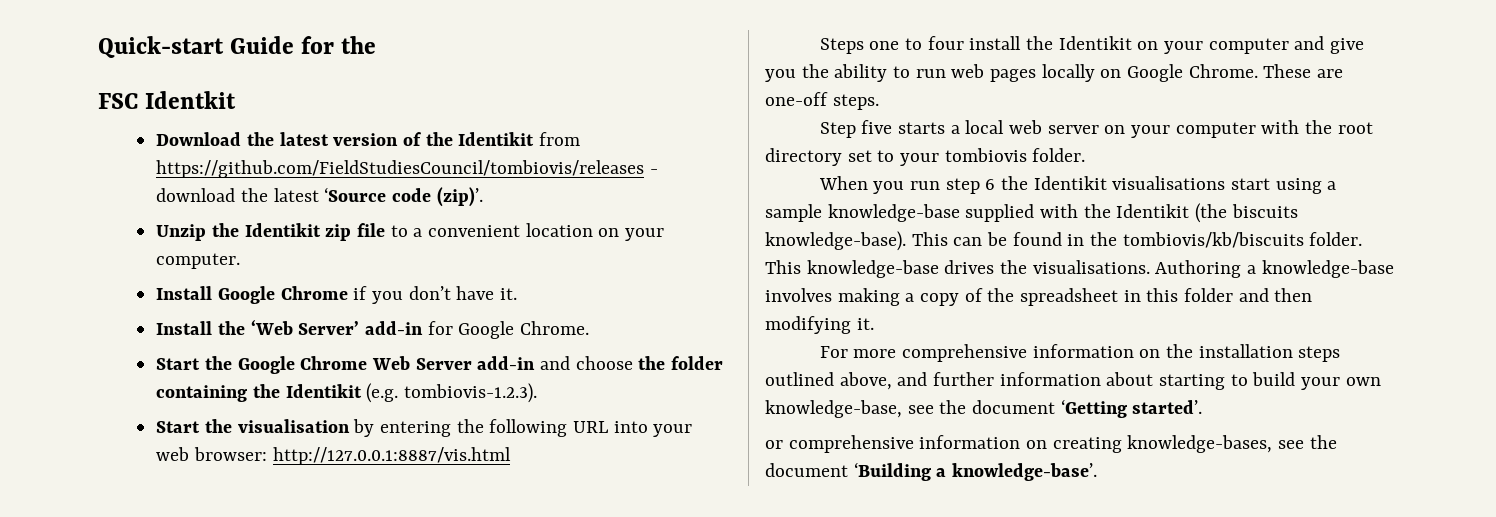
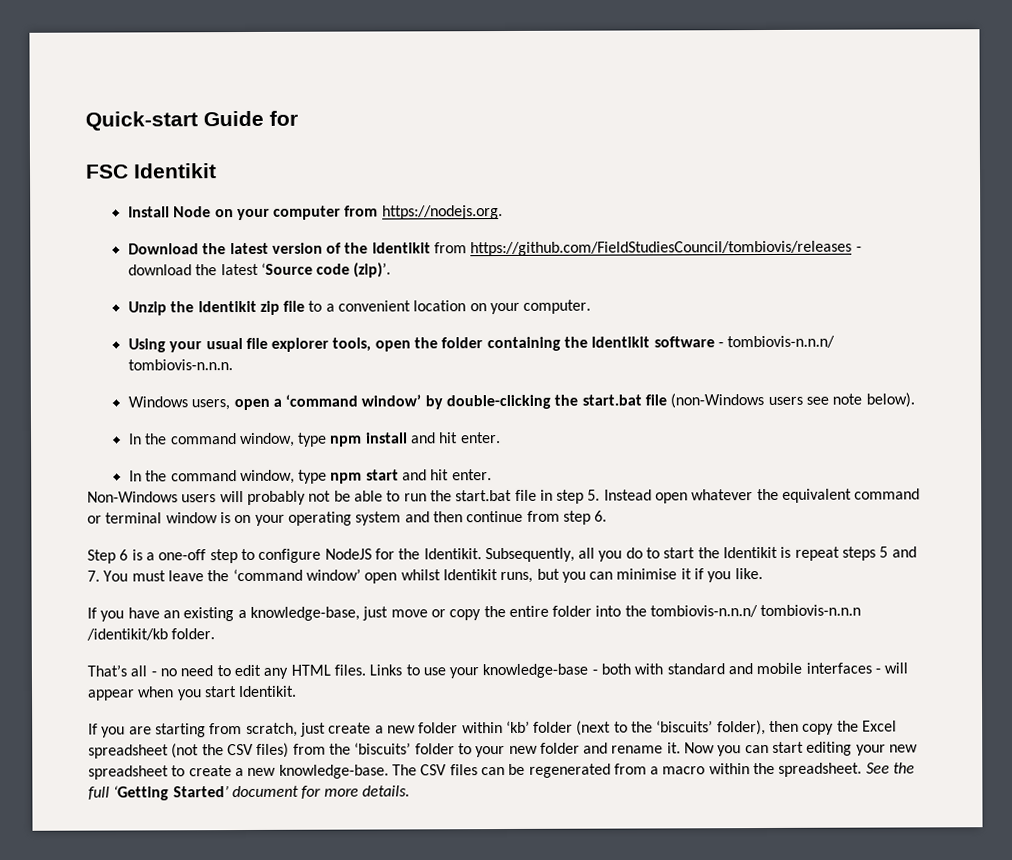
- Quick-start Guide for the
+ Quick-start Guide for
- FSC Identkit
+ FSC Identikit
+ Install Node on your computer from https://nodejs.org.
- Install Google Chrome if you don’t have it.
- Install the ‘Web Server’ add-in for Google Chrome.
- Start the Google Chrome Web Server add-in and choose the folder containing the Identikit (e.g. tombiovis-1.2.3).
- Start the visualisation by entering the following URL into your web browser: http://127.0.0.1:8887/vis.html
- Steps one to four install the Identikit on your computer and give you the ability to run web pages locally on Google Chrome. These are one-off steps.
- Step five starts a local web server on your computer with the root directory set to your tombiovis folder.
- When you run step 6 the Identikit visualisations start using a sample knowledge-base supplied with the Identikit (the biscuits knowledge-base). This can be found in the tombiovis/kb/biscuits folder. This knowledge-base drives the visualisations. Authoring a knowledge-base involves making a copy of the spreadsheet in this folder and then modifying it.
- For more comprehensive information on the installation steps outlined above, and further information about starting to build your own knowledge-base, see the document ‘Getting started’.
- or comprehensive information on creating knowledge-bases, see the document ‘Building a knowledge-base’.
+ Using your usual file explorer tools, open the folder containing the Identikit software - tombiovis-n.n.n/ tombiovis-n.n.n.
+ Windows users, open a ‘command window’ by double-clicking the start.bat file (non-Windows users see note below).
+ In the command window, type npm install and hit enter.
+ In the command window, type npm start and hit enter.
+ Non-Windows users will probably not be able to run the start.bat file in step 5. Instead open whatever the equivalent command or terminal window is on your operating system and then continue from step 6.
+ Step 6 is a one-off step to configure NodeJS for the Identikit. Subsequently, all you do to start the Identikit is repeat steps 5 and 7. You must leave the ‘command window’ open whilst Identikit runs, but you can minimise it if you like.
+ If you have an existing a knowledge-base, just move or copy the entire folder into the tombiovis-n.n.n/ tombiovis-n.n.n /identikit/kb folder.
+ That’s all - no need to edit any HTML files. Links to use your knowledge-base - both with standard and mobile interfaces - will appear when you start Identikit.
+ If you are starting from scratch, just create a new folder within ‘kb’ folder (next to the ‘biscuits’ folder), then copy the Excel spreadsheet (not the CSV files) from the ‘biscuits’ folder to your new folder and rename it. Now you can start editing your new spreadsheet to create a new knowledge-base. The CSV files can be regenerated from a macro within the spreadsheet. See the full ‘Getting Started’ document for more details.

